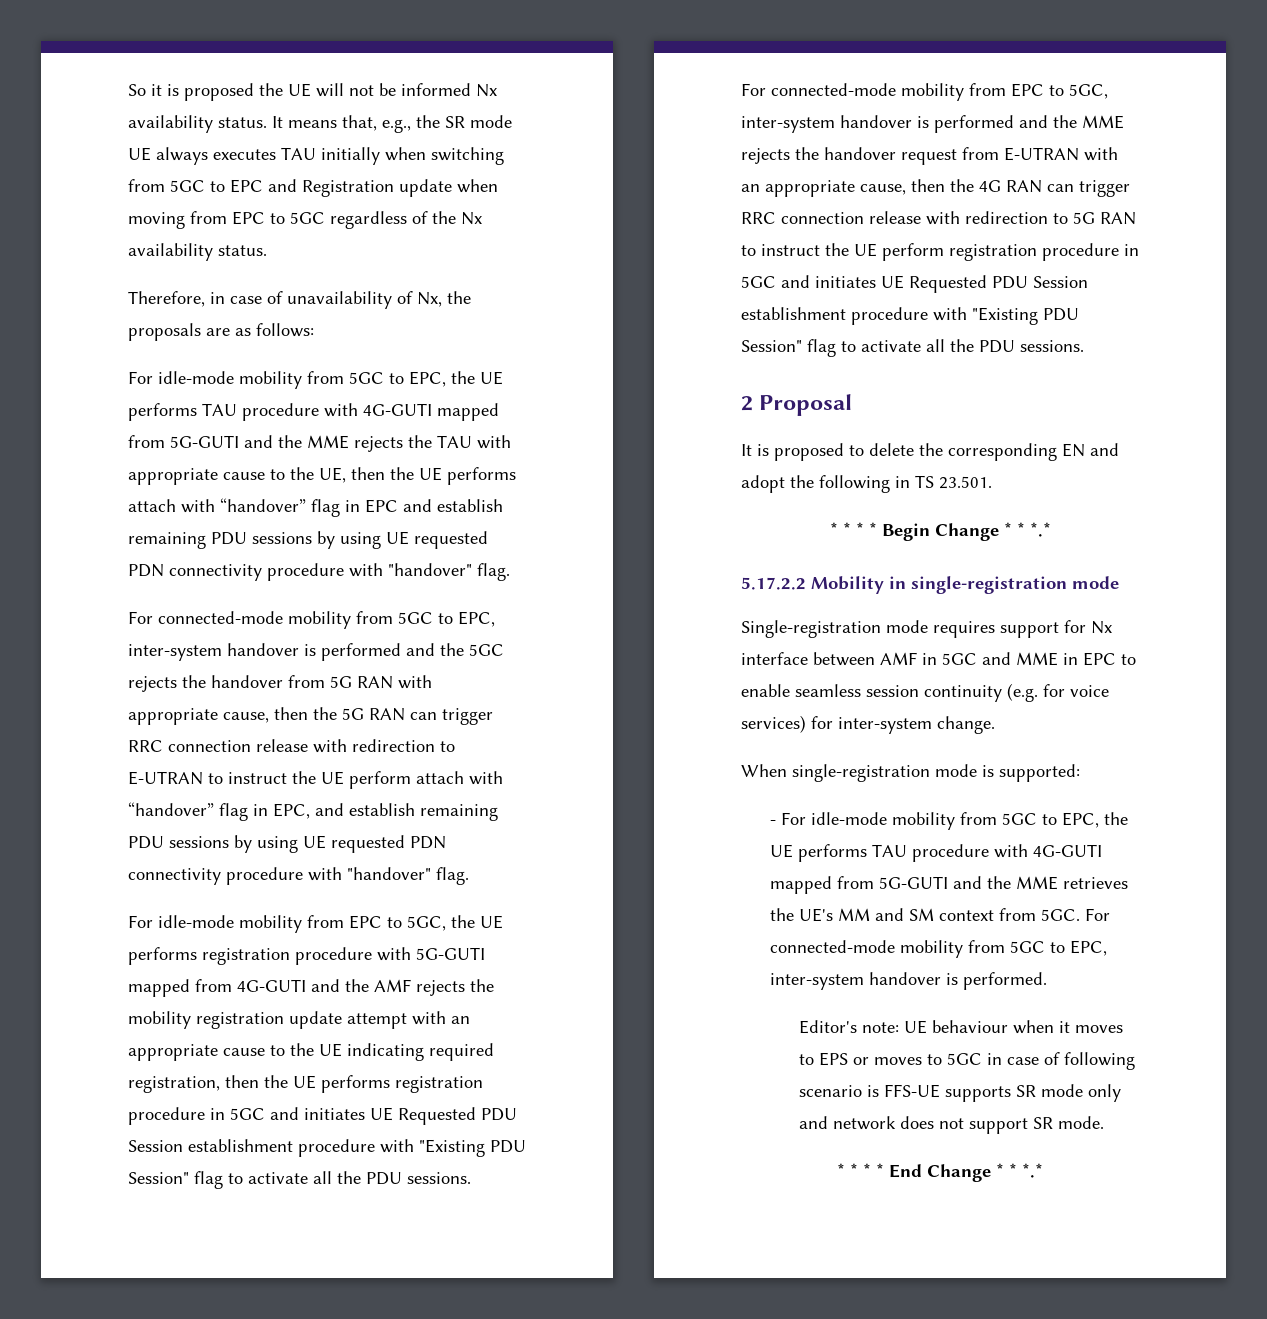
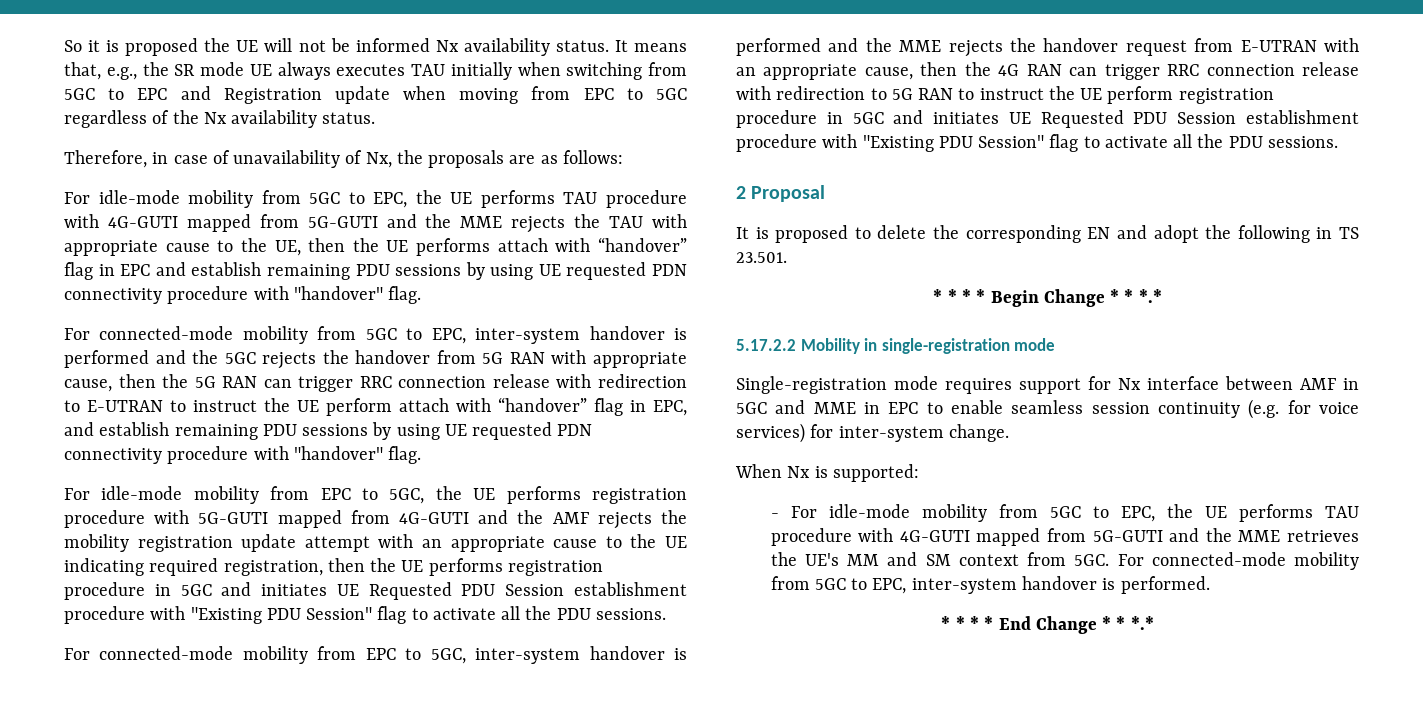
- When single-registration mode is supported:
+ When Nx is supported:
- Editor's note: UE behaviour when it moves to EPS or moves to 5GC in case of following scenario is FFS-UE supports SR mode only and network does not support SR mode.

